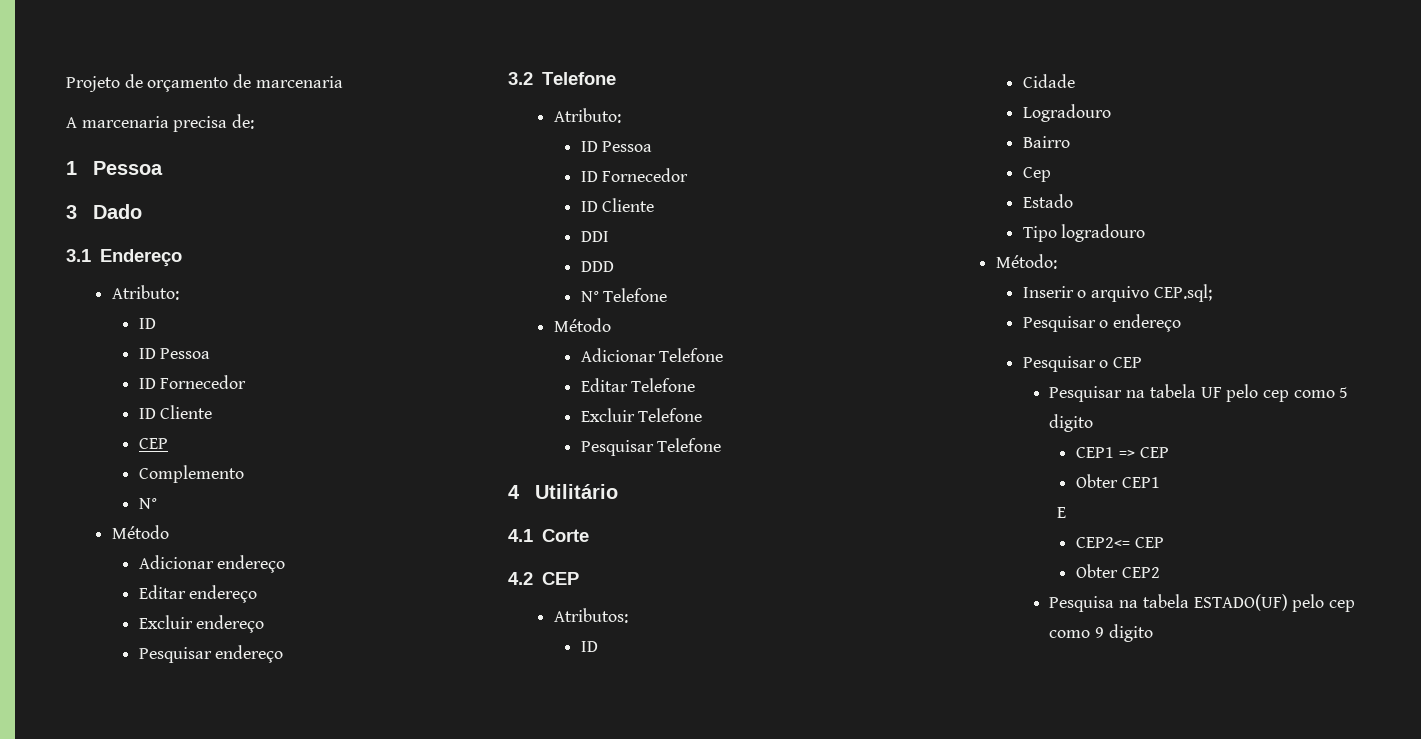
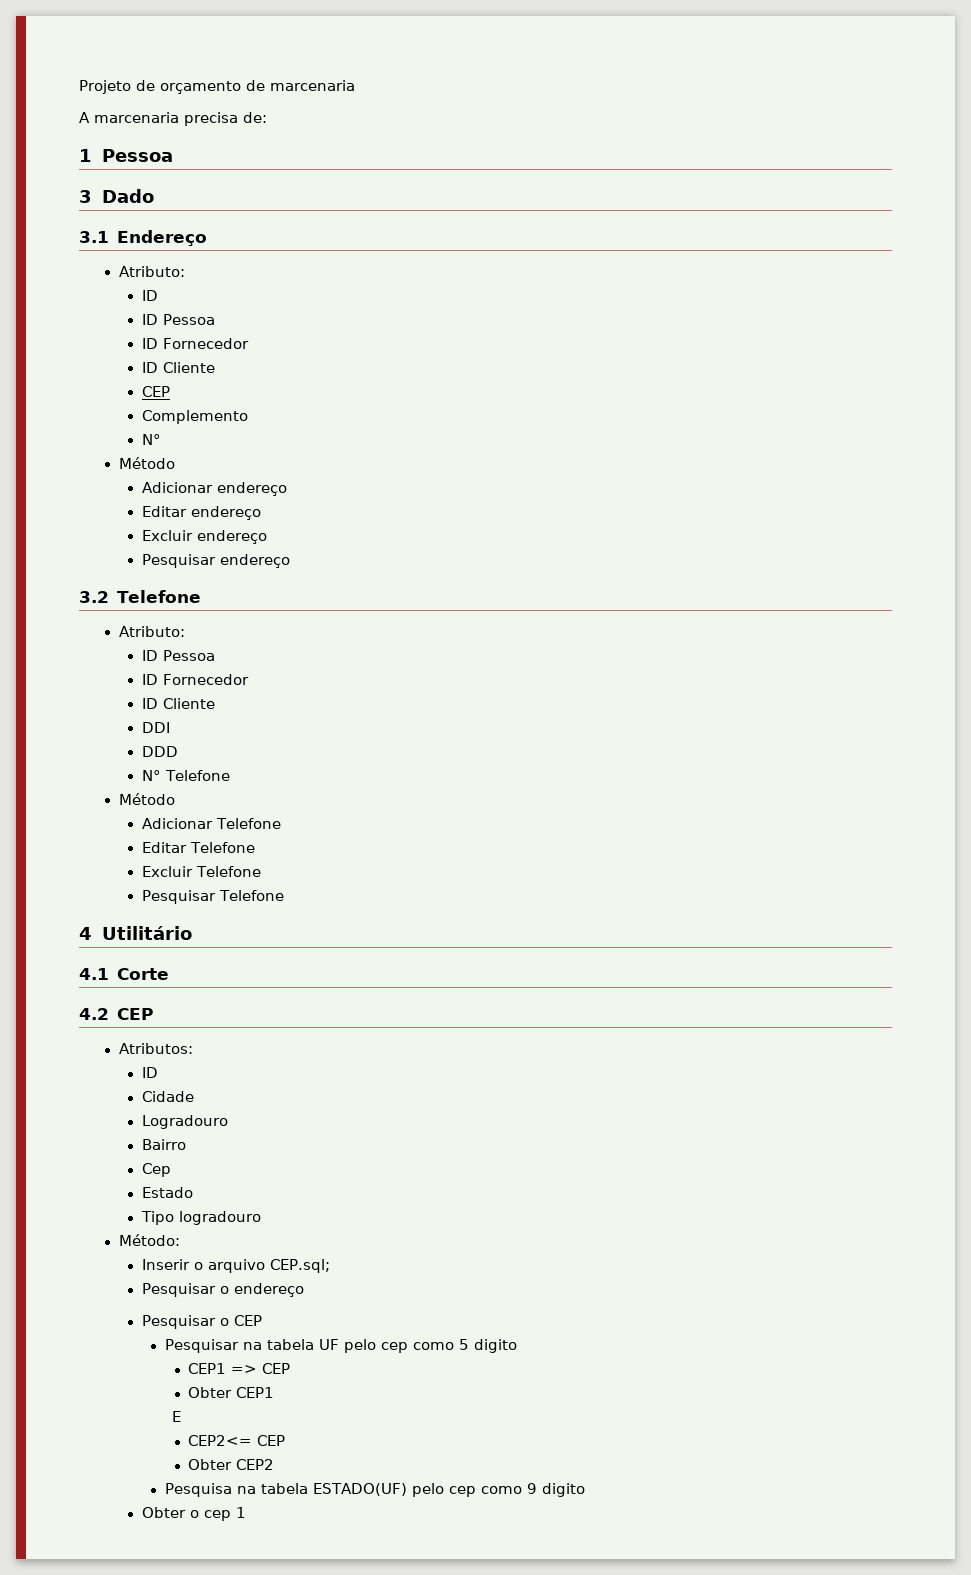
+ Obter o cep 1

